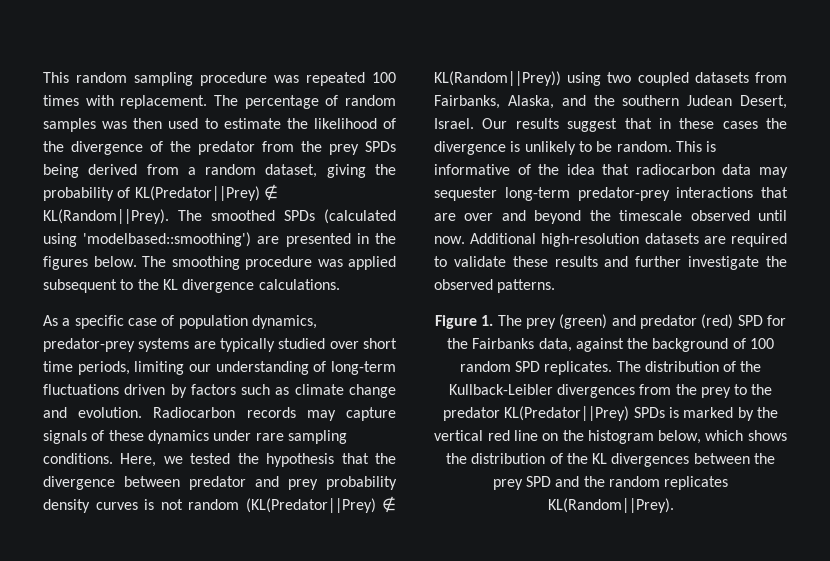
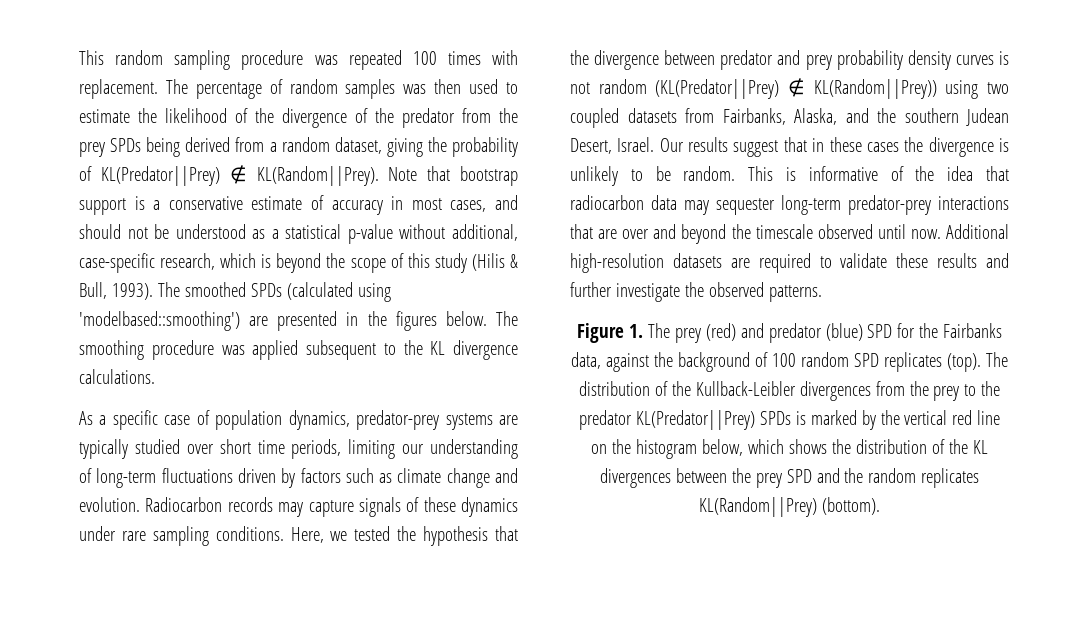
+ Note that bootstrap support is a conservative estimate of accuracy in most cases, and should not be understood as a statistical p-value without additional, case-specific research, which is beyond the scope of this study (Hilis & Bull, 1993).
- Figure 1. The prey (green) and predator (red) SPD for the Fairbanks data, against the background of 100 random SPD replicates.
+ Figure 1. The prey (red) and predator (blue) SPD for the Fairbanks data, against the background of 100 random SPD replicates (top).
- The distribution of the Kullback-Leibler divergences from the prey to the predator KL(Predator||Prey) SPDs is marked by the vertical red line on the histogram below, which shows the distribution of the KL divergences between the prey SPD and the random replicates KL(Random||Prey).
+ The distribution of the Kullback-Leibler divergences from the prey to the predator KL(Predator||Prey) SPDs is marked by the vertical red line on the histogram below, which shows the distribution of the KL divergences between the prey SPD and the random replicates KL(Random||Prey) (bottom).

